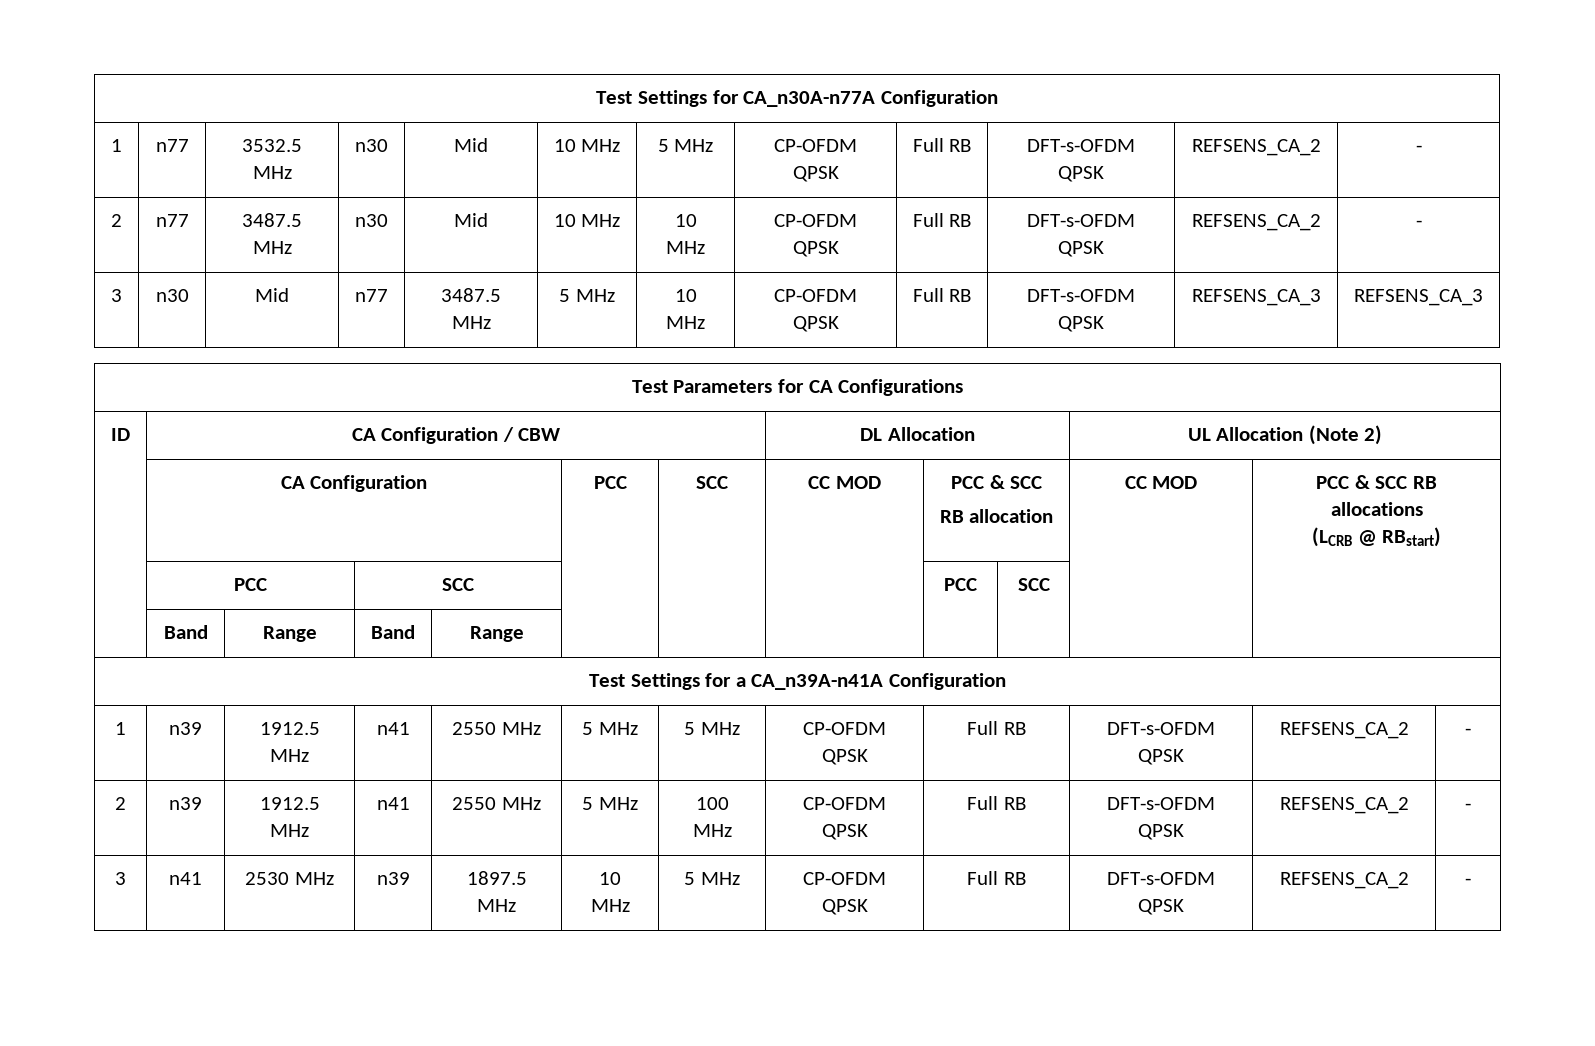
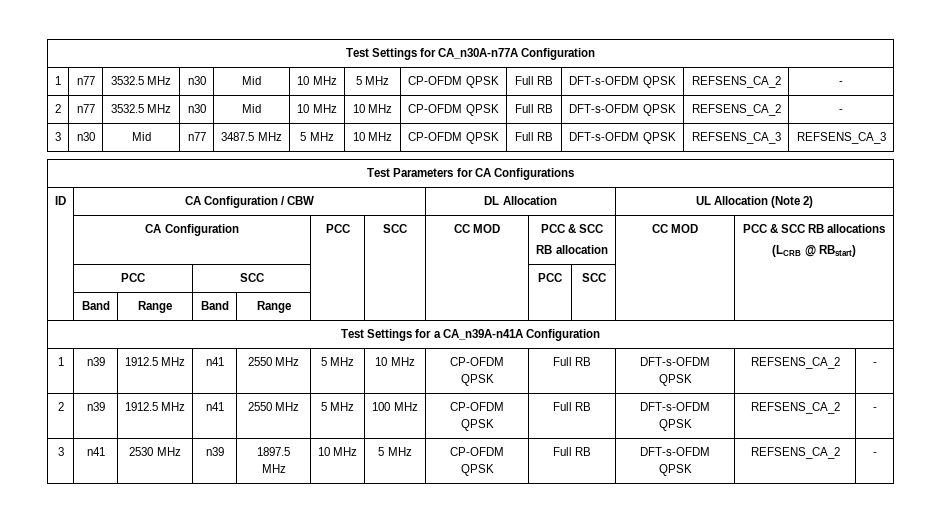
- 2 | n77 | 3487.5 MHz | n30 | Mid | 10 MHz | 10 MHz | CP-OFDM QPSK | Full RB | DFT-s-OFDM QPSK | REFSENS_CA_2 | -
+ 2 | n77 | 3532.5 MHz | n30 | Mid | 10 MHz | 10 MHz | CP-OFDM QPSK | Full RB | DFT-s-OFDM QPSK | REFSENS_CA_2 | -
- 1 | n39 | 1912.5 MHz | n41 | 2550 MHz | 5 MHz | 5 MHz | CP-OFDM QPSK | Full RB | DFT-s-OFDM QPSK | REFSENS_CA_2 | -
+ 1 | n39 | 1912.5 MHz | n41 | 2550 MHz | 5 MHz | 10 MHz | CP-OFDM QPSK | Full RB | DFT-s-OFDM QPSK | REFSENS_CA_2 | -

